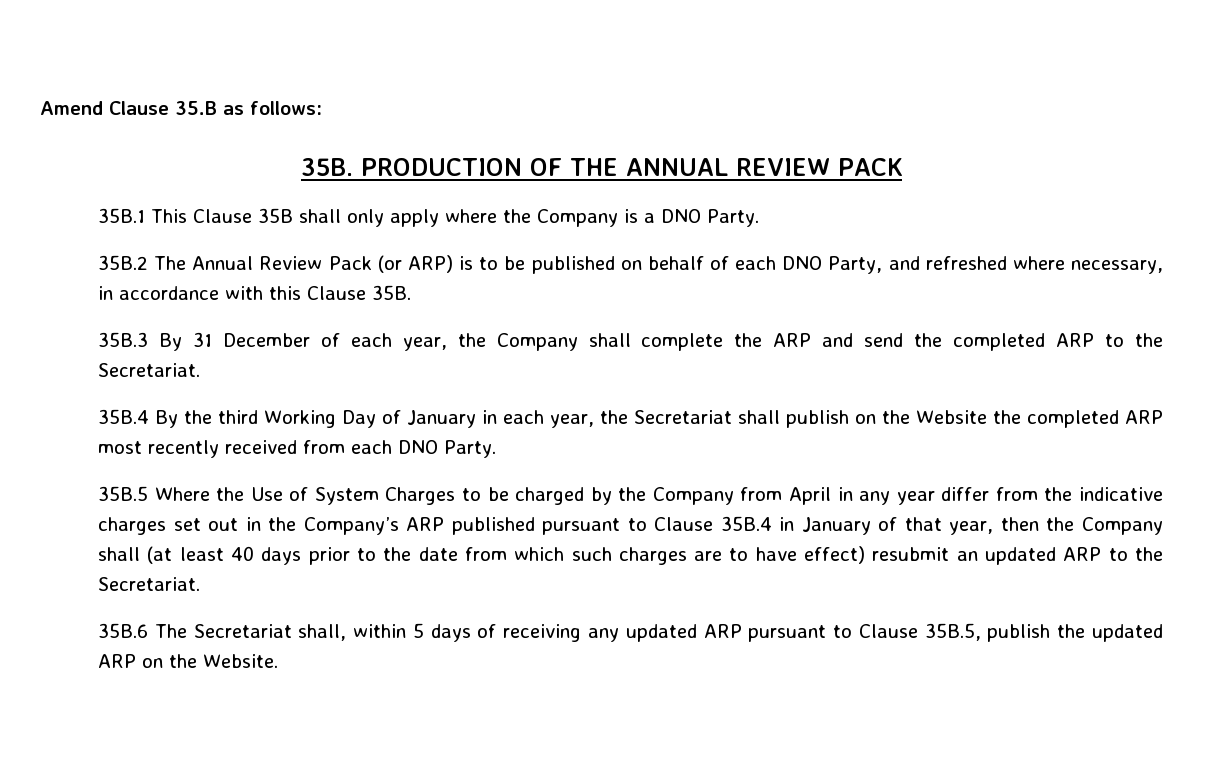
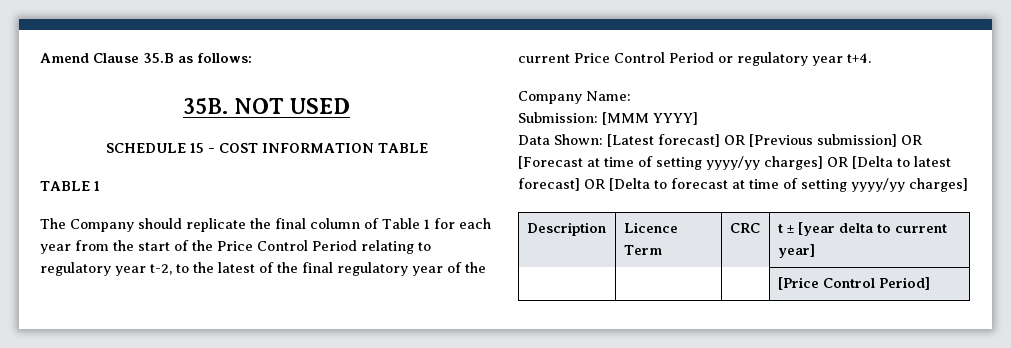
- PRODUCTION OF THE ANNUAL REVIEW PACK
- 35B.1 This Clause 35B shall only apply where the Company is a DNO Party.
- 35B.2 The Annual Review Pack (or ARP) is to be published on behalf of each DNO Party, and refreshed where necessary, in accordance with this Clause 35B.
- 35B.3 By 31 December of each year, the Company shall complete the ARP and send the completed ARP to the Secretariat.
- 35B.4 By the third Working Day of January in each year, the Secretariat shall publish on the Website the completed ARP most recently received from each DNO Party.
- 35B.5 Where the Use of System Charges to be charged by the Company from April in any year differ from the indicative charges set out in the Company’s ARP published pursuant to Clause 35B.4 in January of that year, then the Company shall (at least 40 days prior to the date from which such charges are to have effect) resubmit an updated ARP to the Secretariat.
- 35B.6 The Secretariat shall, within 5 days of receiving any updated ARP pursuant to Clause 35B.5, publish the updated ARP on the Website.
+ NOT USED
+ SCHEDULE 15 - COST INFORMATION TABLE
+ TABLE 1
+ The Company should replicate the final column of Table 1 for each year from the start of the Price Control Period relating to regulatory year t-2, to the latest of the final regulatory year of the current Price Control Period or regulatory year t+4.
+ Company Name:
+ Submission: [MMM YYYY]
+ Data Shown: [Latest forecast] OR [Previous submission] OR [Forecast at time of setting yyyy/yy charges] OR [Delta to latest forecast] OR [Delta to forecast at time of setting yyyy/yy charges]
+ Description | Licence Term | CRC | t ± [year delta to current year]
+ | | | [Price Control Period]

